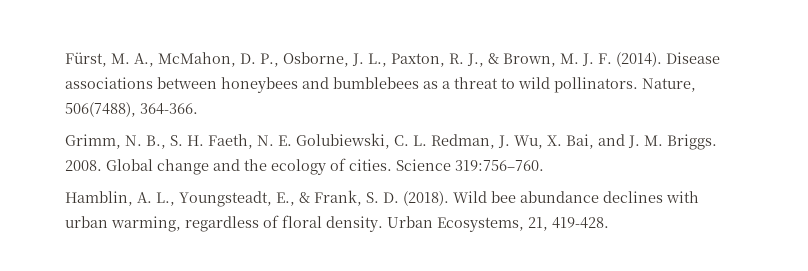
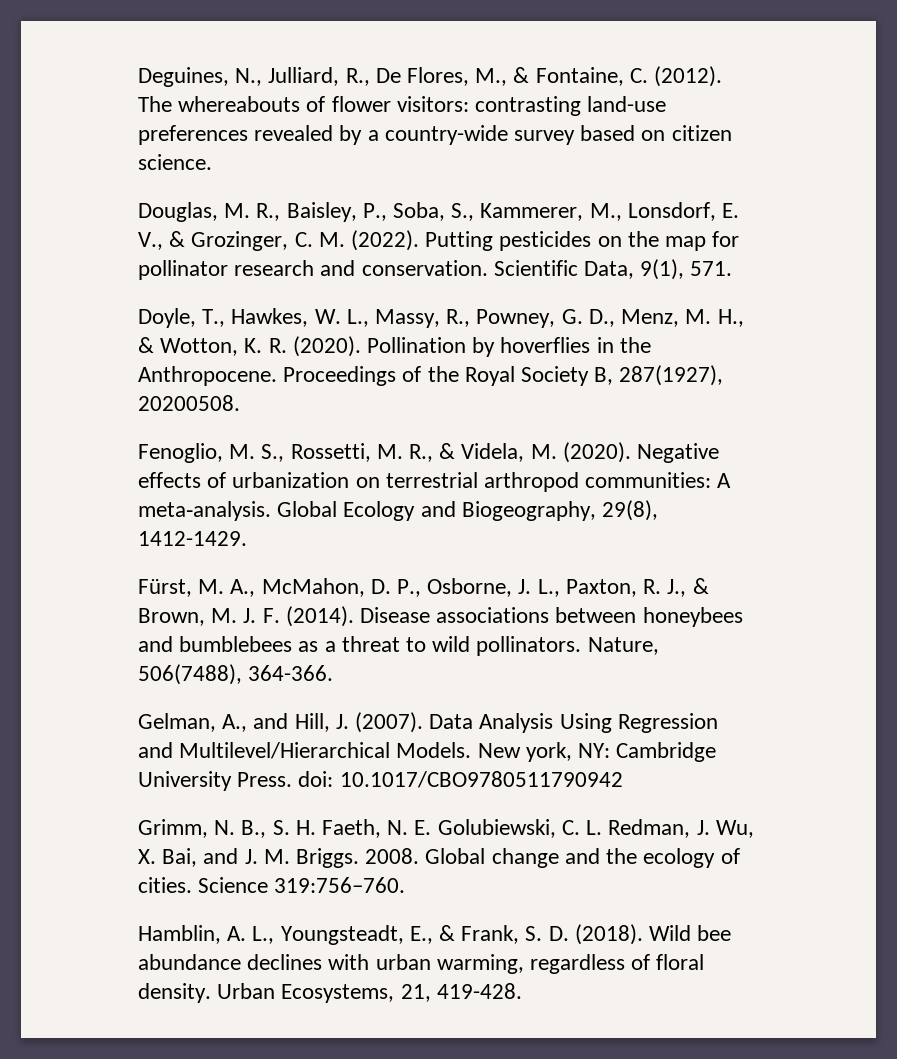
+ Deguines, N., Julliard, R., De Flores, M., & Fontaine, C. (2012). The whereabouts of flower visitors: contrasting land-use preferences revealed by a country-wide survey based on citizen science.
+ Douglas, M. R., Baisley, P., Soba, S., Kammerer, M., Lonsdorf, E. V., & Grozinger, C. M. (2022). Putting pesticides on the map for pollinator research and conservation. Scientific Data, 9(1), 571.
+ Doyle, T., Hawkes, W. L., Massy, R., Powney, G. D., Menz, M. H., & Wotton, K. R. (2020). Pollination by hoverflies in the Anthropocene. Proceedings of the Royal Society B, 287(1927), 20200508.
+ Fenoglio, M. S., Rossetti, M. R., & Videla, M. (2020). Negative effects of urbanization on terrestrial arthropod communities: A meta‐analysis. Global Ecology and Biogeography, 29(8), 1412-1429.
+ Gelman, A., and Hill, J. (2007). Data Analysis Using Regression and Multilevel/Hierarchical Models. New york, NY: Cambridge University Press. doi: 10.1017/CBO9780511790942

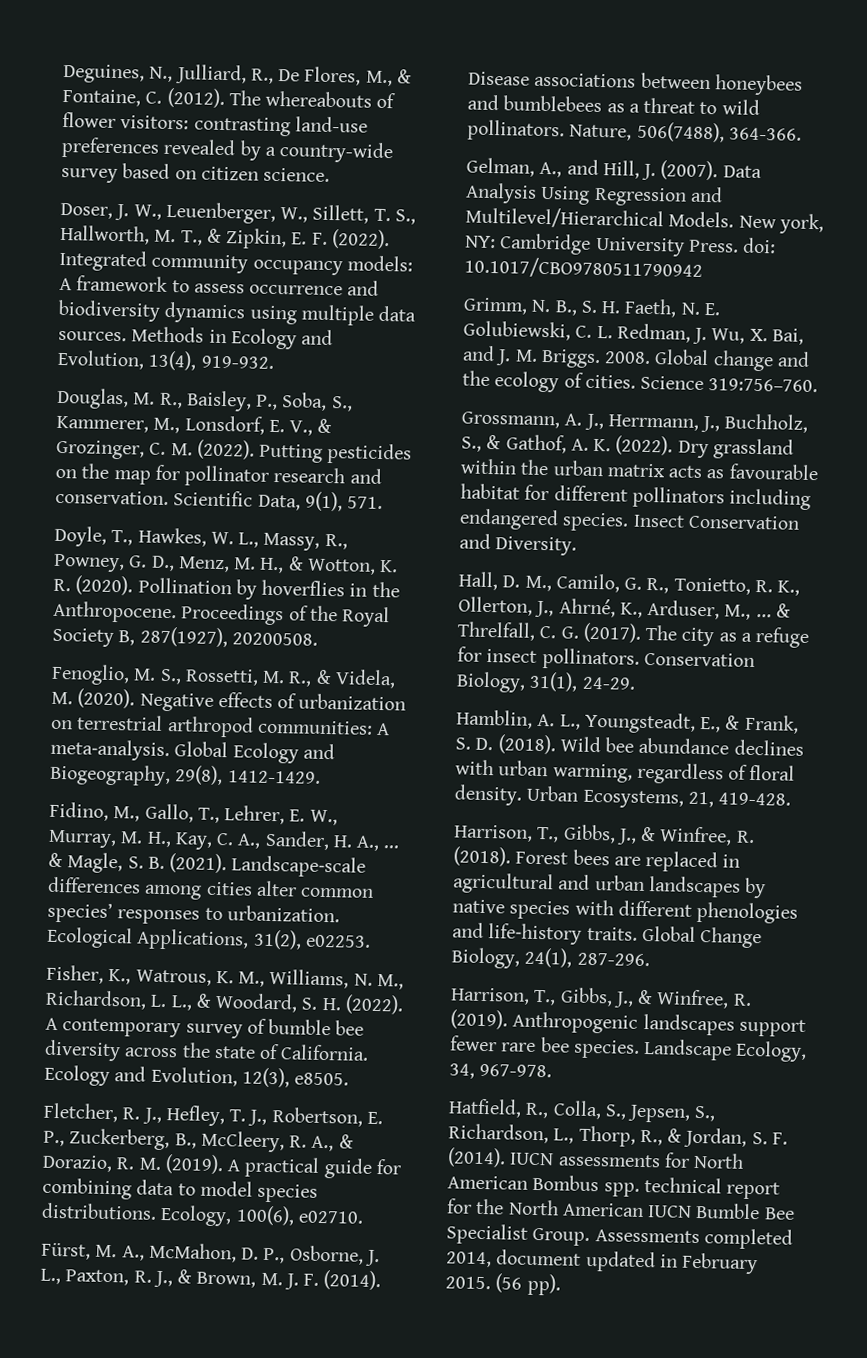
+ Doser, J. W., Leuenberger, W., Sillett, T. S., Hallworth, M. T., & Zipkin, E. F. (2022). Integrated community occupancy models: A framework to assess occurrence and biodiversity dynamics using multiple data sources. Methods in Ecology and Evolution, 13(4), 919-932.
+ Fidino, M., Gallo, T., Lehrer, E. W., Murray, M. H., Kay, C. A., Sander, H. A., ... & Magle, S. B. (2021). Landscape‐scale differences among cities alter common species’ responses to urbanization. Ecological Applications, 31(2), e02253.
+ Fisher, K., Watrous, K. M., Williams, N. M., Richardson, L. L., & Woodard, S. H. (2022). A contemporary survey of bumble bee diversity across the state of California. Ecology and Evolution, 12(3), e8505.
+ Fletcher, R. J., Hefley, T. J., Robertson, E. P., Zuckerberg, B., McCleery, R. A., & Dorazio, R. M. (2019). A practical guide for combining data to model species distributions. Ecology, 100(6), e02710.
+ Grossmann, A. J., Herrmann, J., Buchholz, S., & Gathof, A. K. (2022). Dry grassland within the urban matrix acts as favourable habitat for different pollinators including endangered species. Insect Conservation and Diversity.
+ Hall, D. M., Camilo, G. R., Tonietto, R. K., Ollerton, J., Ahrné, K., Arduser, M., ... & Threlfall, C. G. (2017). The city as a refuge for insect pollinators. Conservation Biology, 31(1), 24-29.
+ Harrison, T., Gibbs, J., & Winfree, R. (2018). Forest bees are replaced in agricultural and urban landscapes by native species with different phenologies and life‐history traits. Global Change Biology, 24(1), 287-296.
+ Harrison, T., Gibbs, J., & Winfree, R. (2019). Anthropogenic landscapes support fewer rare bee species. Landscape Ecology, 34, 967-978.
+ Hatfield, R., Colla, S., Jepsen, S., Richardson, L., Thorp, R., & Jordan, S. F. (2014). IUCN assessments for North American Bombus spp. technical report for the North American IUCN Bumble Bee Specialist Group. Assessments completed 2014, document updated in February 2015. (56 pp).

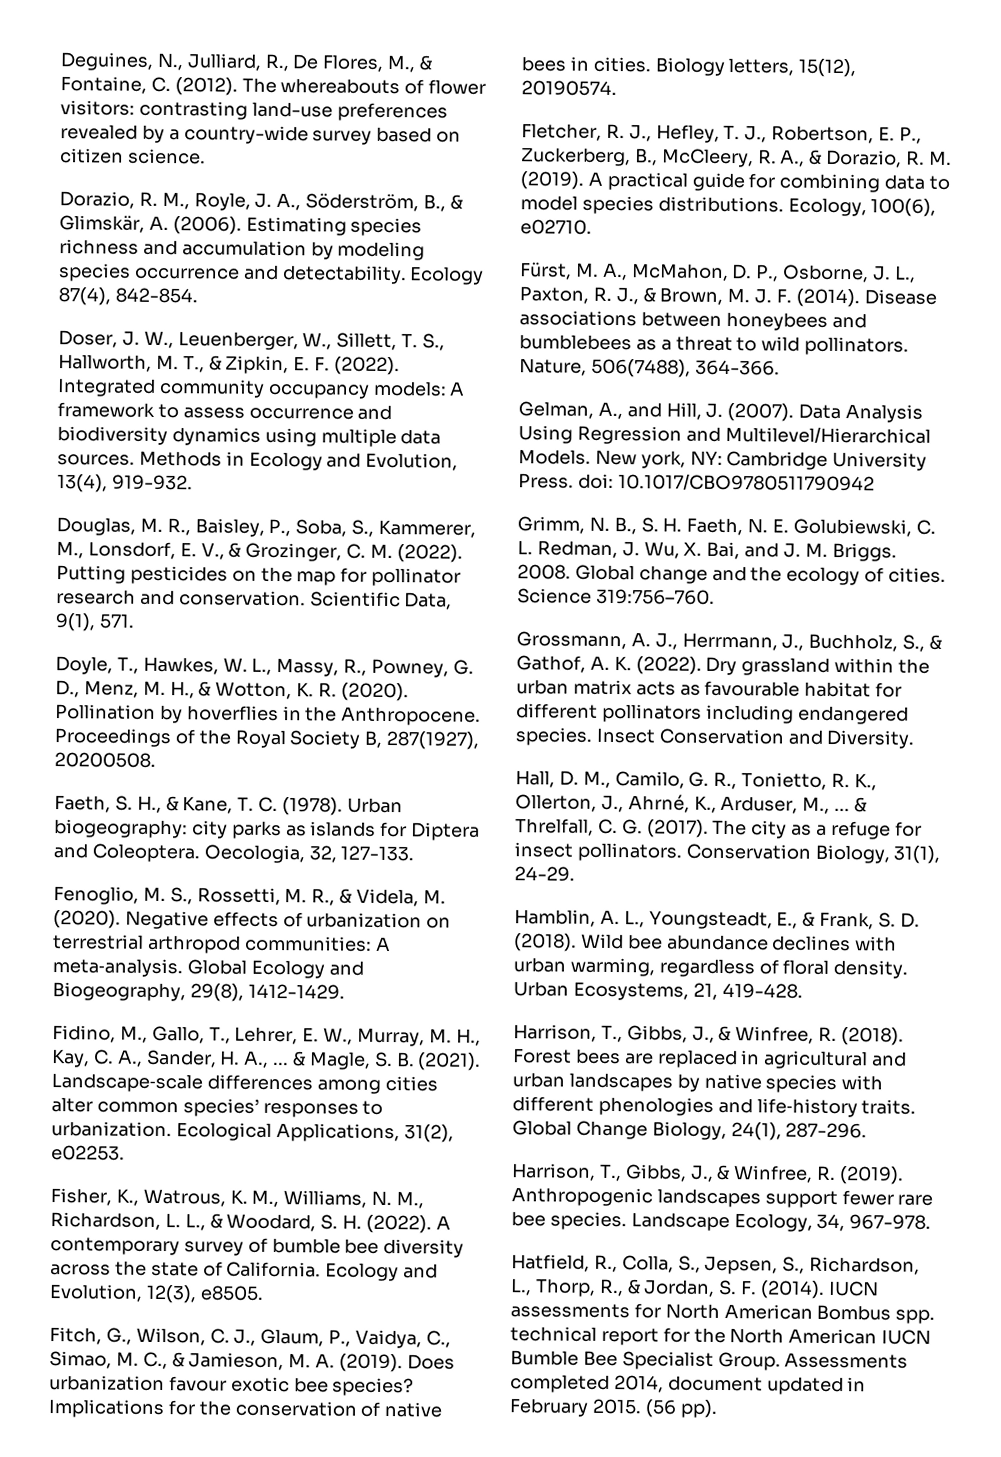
+ Dorazio, R. M., Royle, J. A., Söderström, B., & Glimskär, A. (2006). Estimating species richness and accumulation by modeling species occurrence and detectability. Ecology 87(4), 842-854.
+ Faeth, S. H., & Kane, T. C. (1978). Urban biogeography: city parks as islands for Diptera and Coleoptera. Oecologia, 32, 127-133.
+ Fitch, G., Wilson, C. J., Glaum, P., Vaidya, C., Simao, M. C., & Jamieson, M. A. (2019). Does urbanization favour exotic bee species? Implications for the conservation of native bees in cities. Biology letters, 15(12), 20190574.

